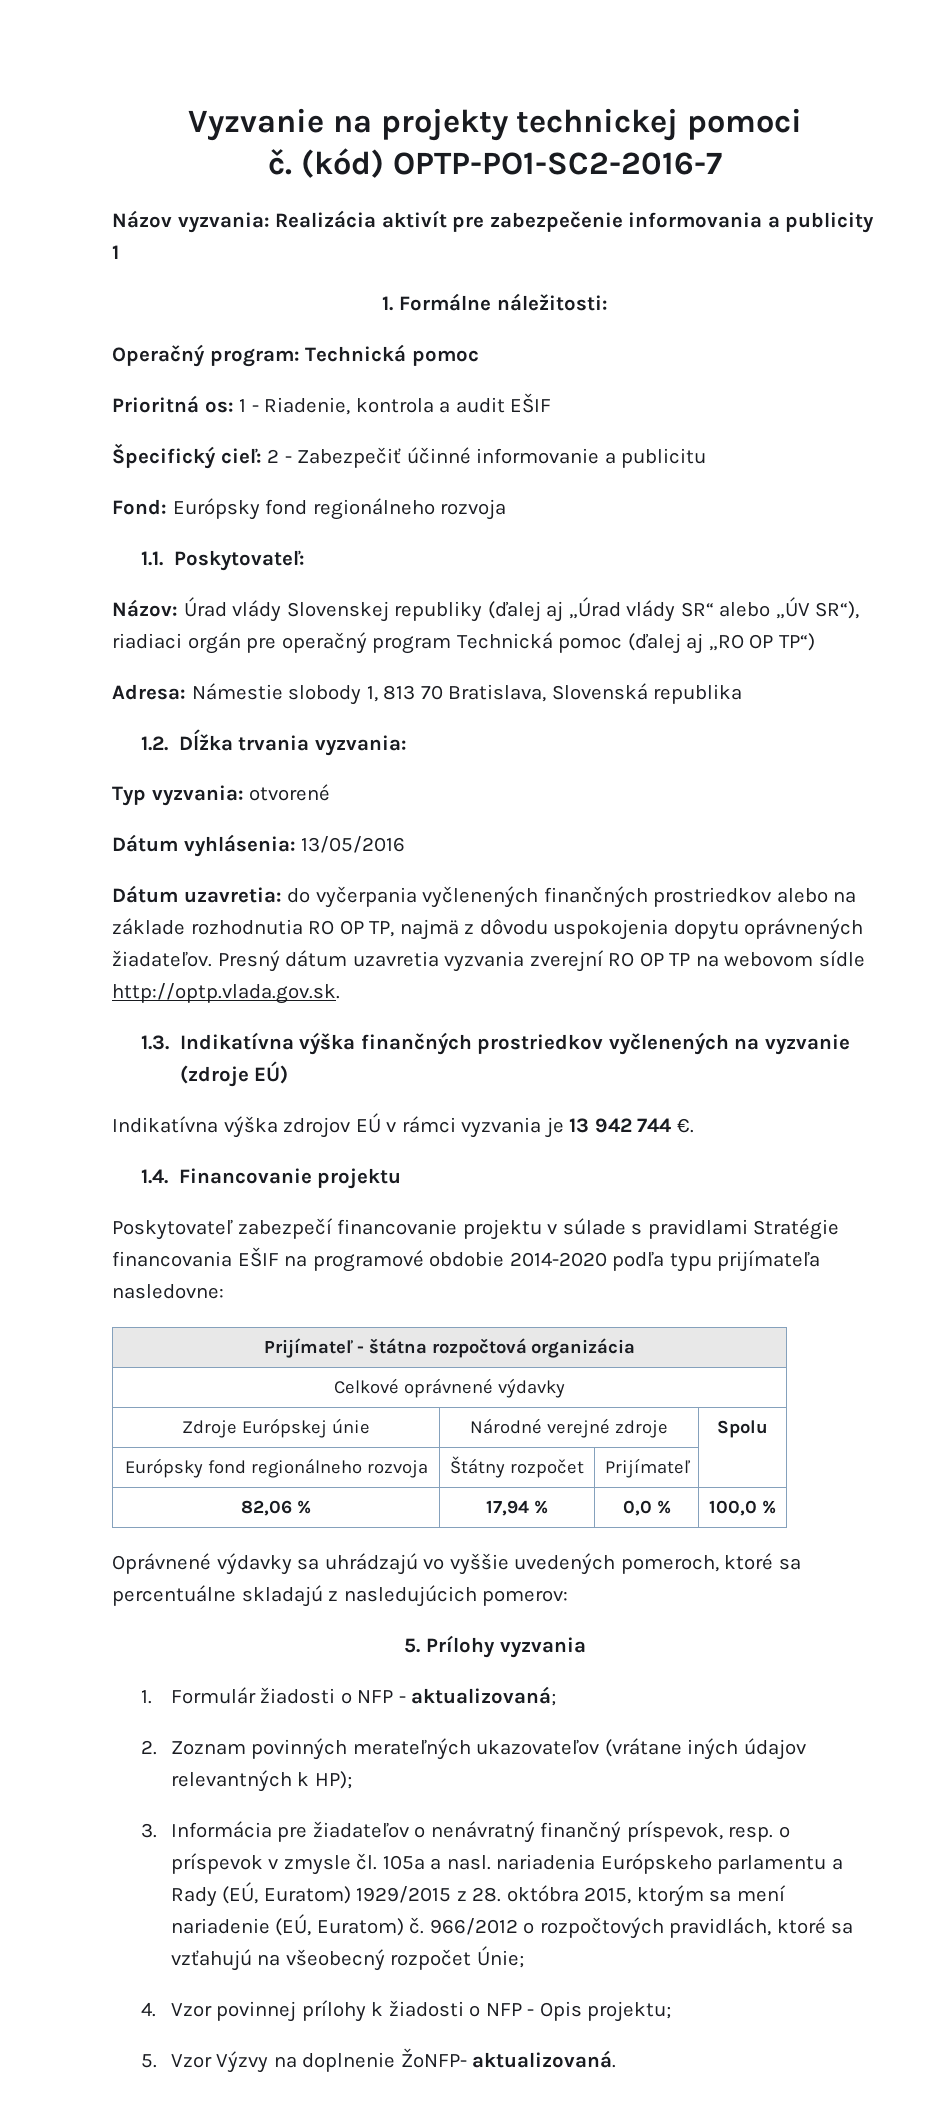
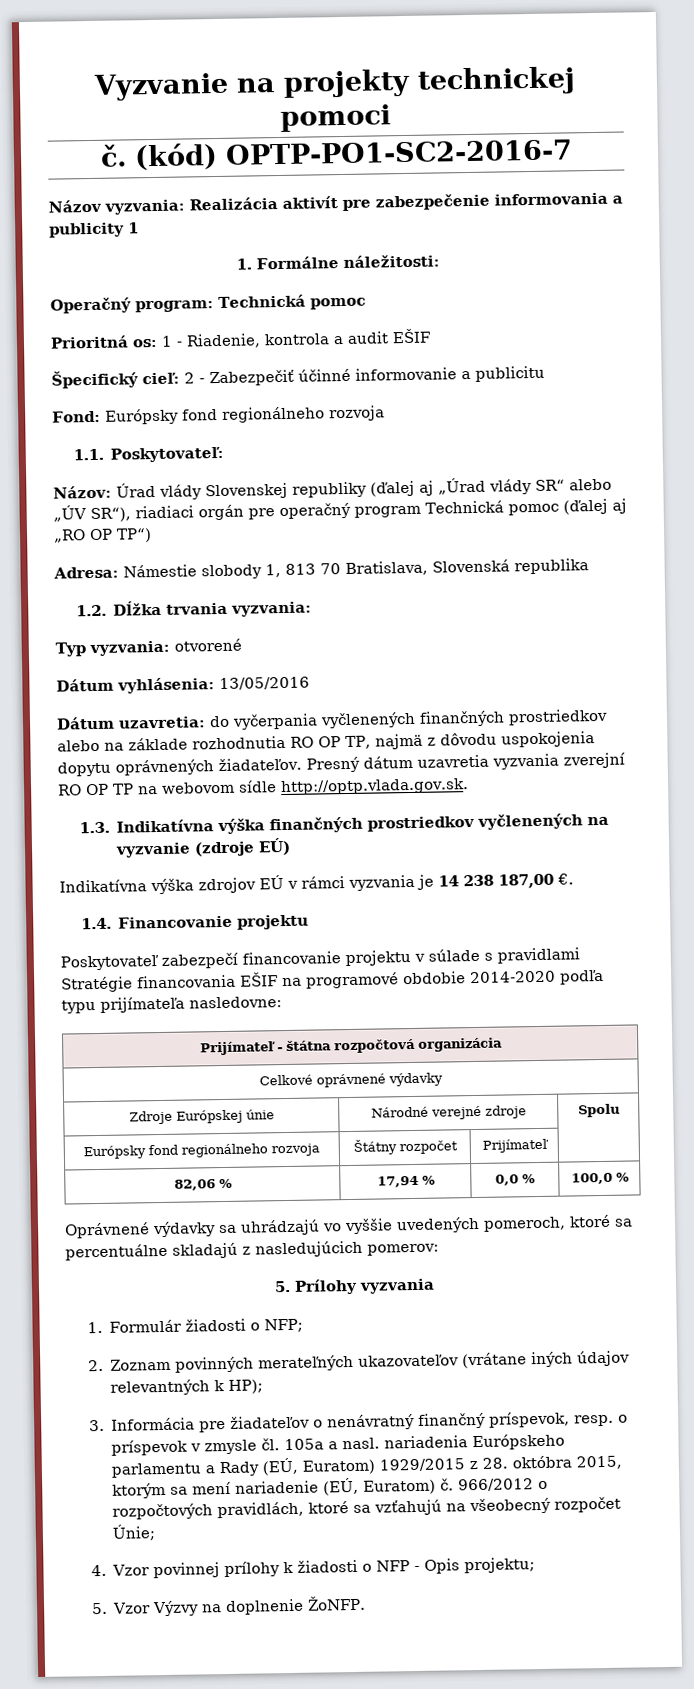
- Indikatívna výška zdrojov EÚ v rámci vyzvania je 13 942 744 €.
+ Indikatívna výška zdrojov EÚ v rámci vyzvania je 14 238 187,00 €.
- 1. Formulár žiadosti o NFP - aktualizovaná;
+ 1. Formulár žiadosti o NFP;
- 5. Vzor Výzvy na doplnenie ŽoNFP- aktualizovaná.
+ 5. Vzor Výzvy na doplnenie ŽoNFP.

